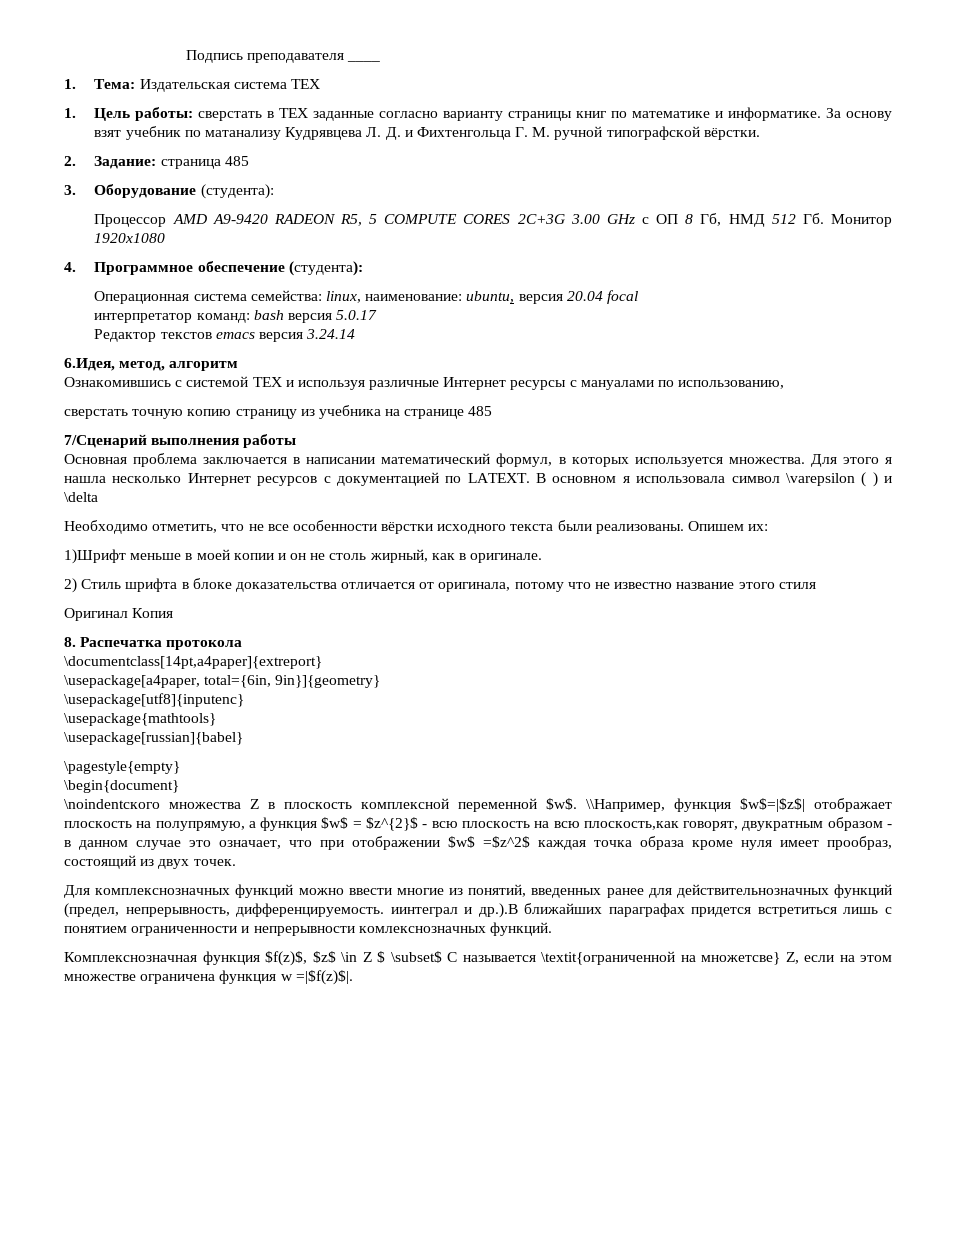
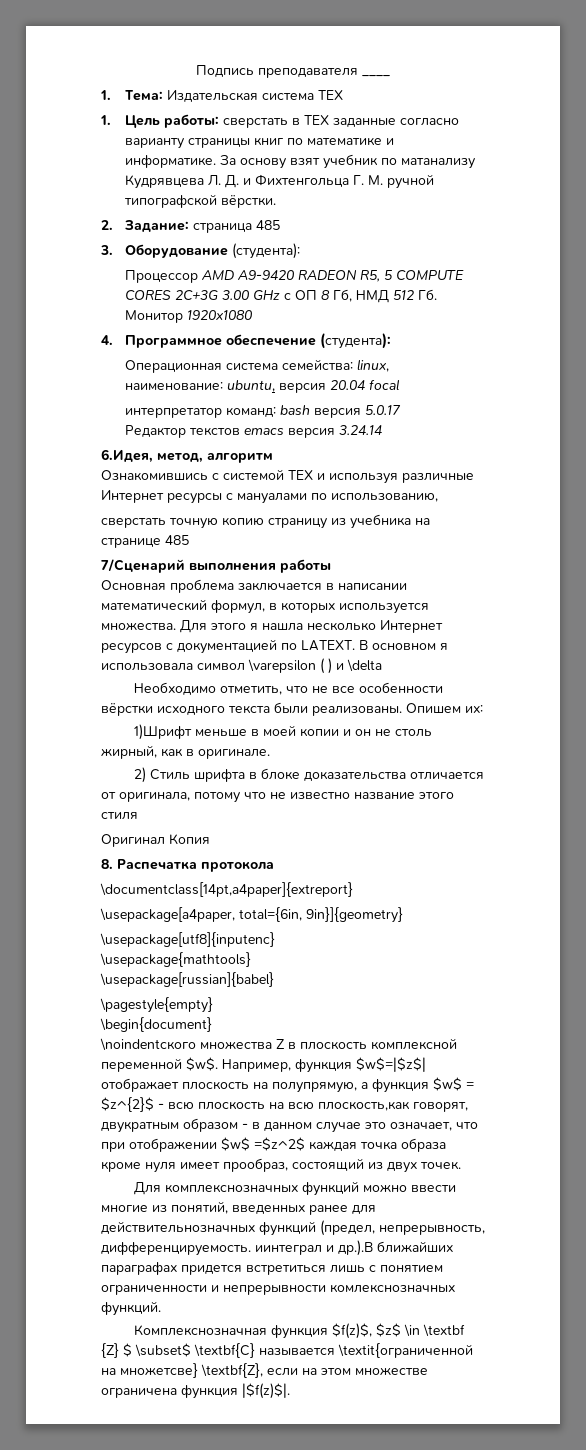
- \\Например, функция $w$=|$z$| отображает плоскость на полупрямую, а функция $w$ = $z^{2}$ - всю плоскость на всю плоскость,как говорят, двукратным образом - в данном случае это означает, что при отображении $w$ =$z^2$ каждая точка образа кроме нуля имеет прообраз, состоящий из двух точек.
+ Например, функция $w$=|$z$| отображает плоскость на полупрямую, а функция $w$ = $z^{2}$ - всю плоскость на всю плоскость,как говорят, двукратным образом - в данном случае это означает, что при отображении $w$ =$z^2$ каждая точка образа кроме нуля имеет прообраз, состоящий из двух точек.
- Комплекснозначная функция $f(z)$, $z$ \in Z $ \subset$ C называется \textit{ограниченной на множетсве} Z, если на этом множестве ограничена функция w =|$f(z)$|.
+ Комплекснозначная функция $f(z)$, $z$ \in \textbf {Z} $ \subset$ \textbf{C} называется \textit{ограниченной на множетсве} \textbf{Z}, если на этом множестве ограничена функция |$f(z)$|.

